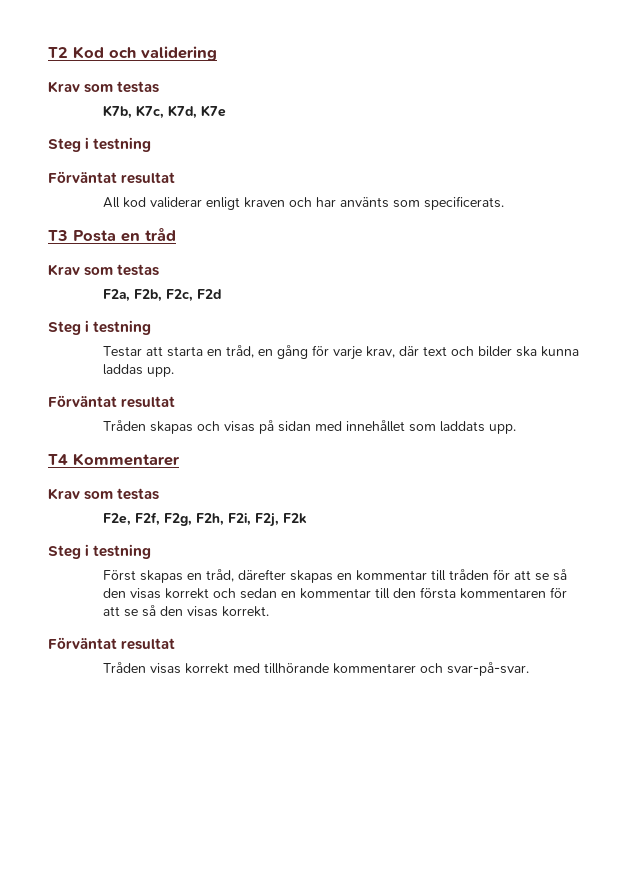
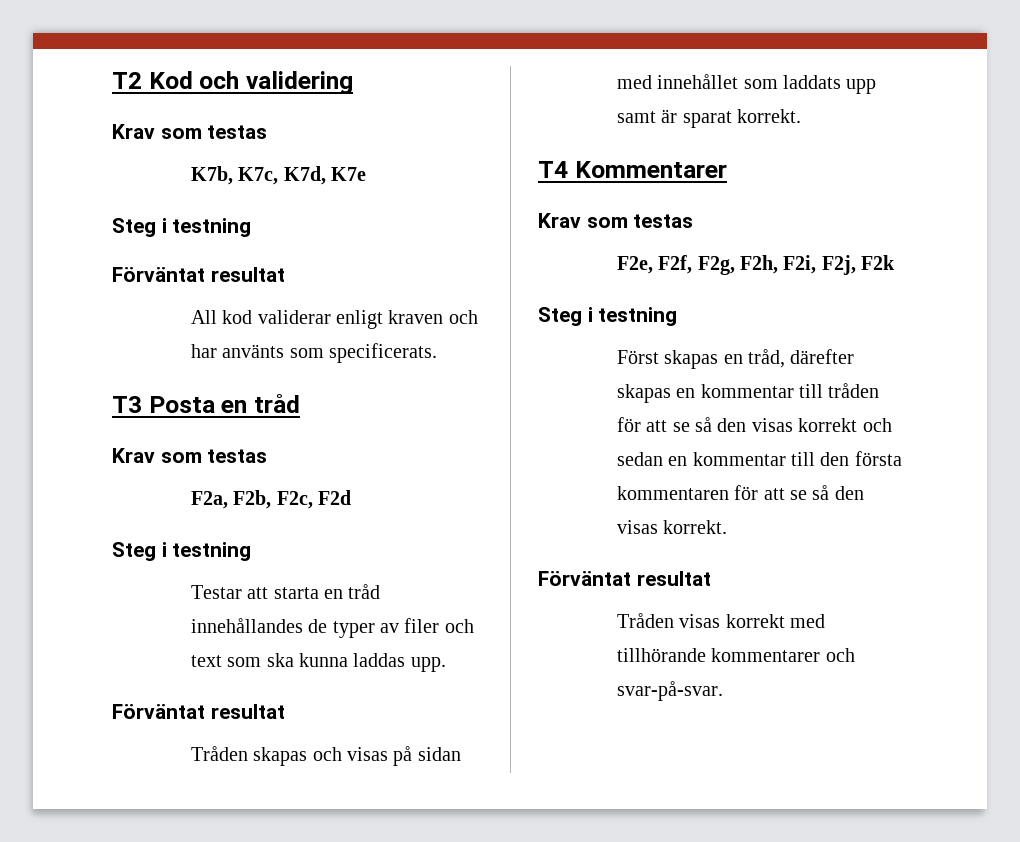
- Testar att starta en tråd, en gång för varje krav, där text och bilder ska kunna laddas upp.
+ Testar att starta en tråd innehållandes de typer av filer och text som ska kunna laddas upp.
- Tråden skapas och visas på sidan med innehållet som laddats upp.
+ Tråden skapas och visas på sidan med innehållet som laddats upp samt är sparat korrekt.

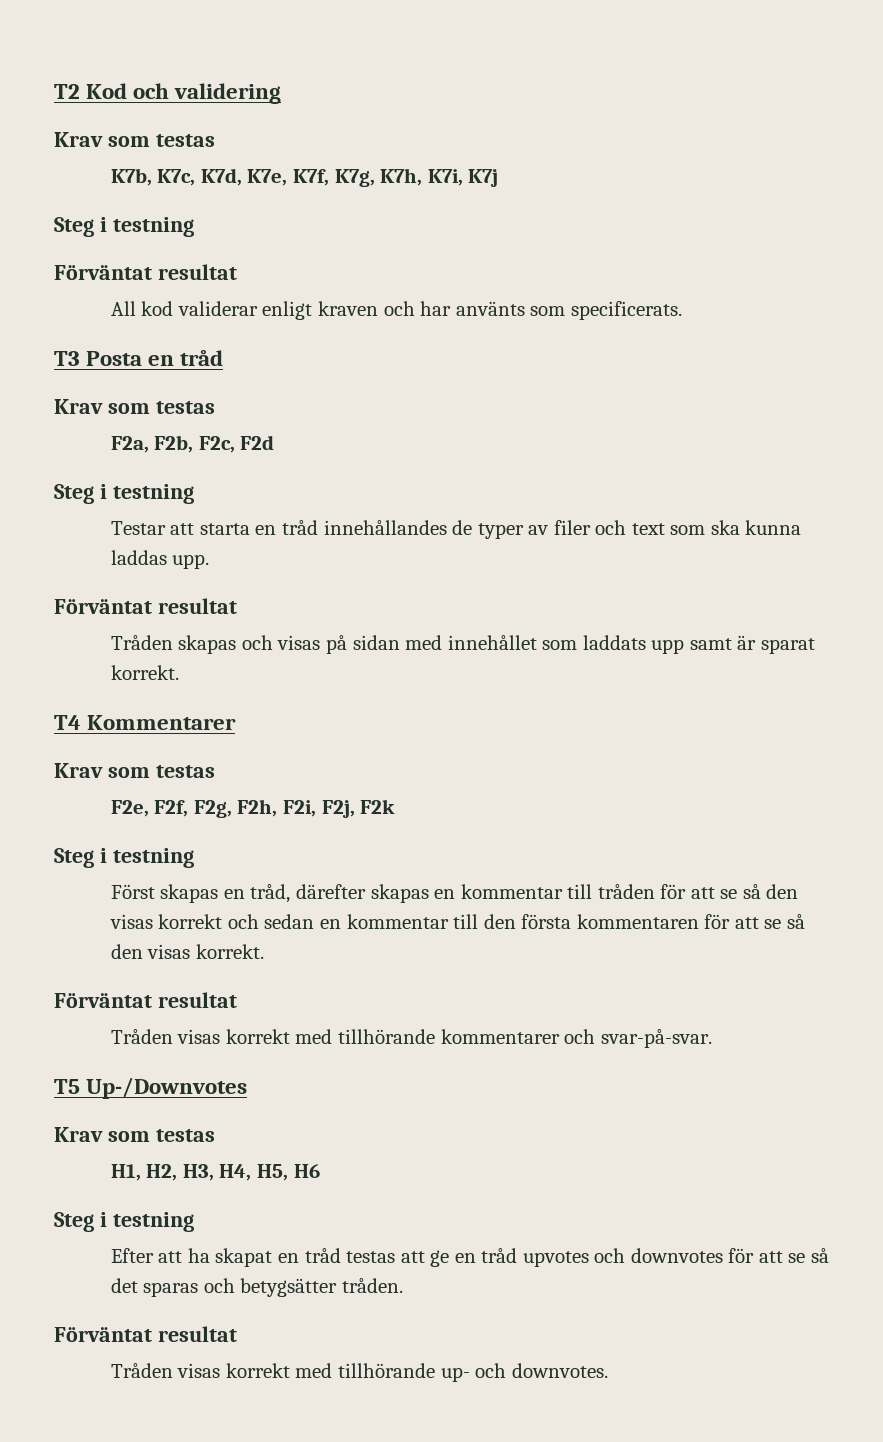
- K7b, K7c, K7d, K7e
+ K7b, K7c, K7d, K7e, K7f, K7g, K7h, K7i, K7j
+ T5 Up-/Downvotes
+ Krav som testas
+ H1, H2, H3, H4, H5, H6
+ Steg i testning
+ Efter att ha skapat en tråd testas att ge en tråd upvotes och downvotes för att se så det sparas och betygsätter tråden.
+ Förväntat resultat
+ Tråden visas korrekt med tillhörande up- och downvotes.

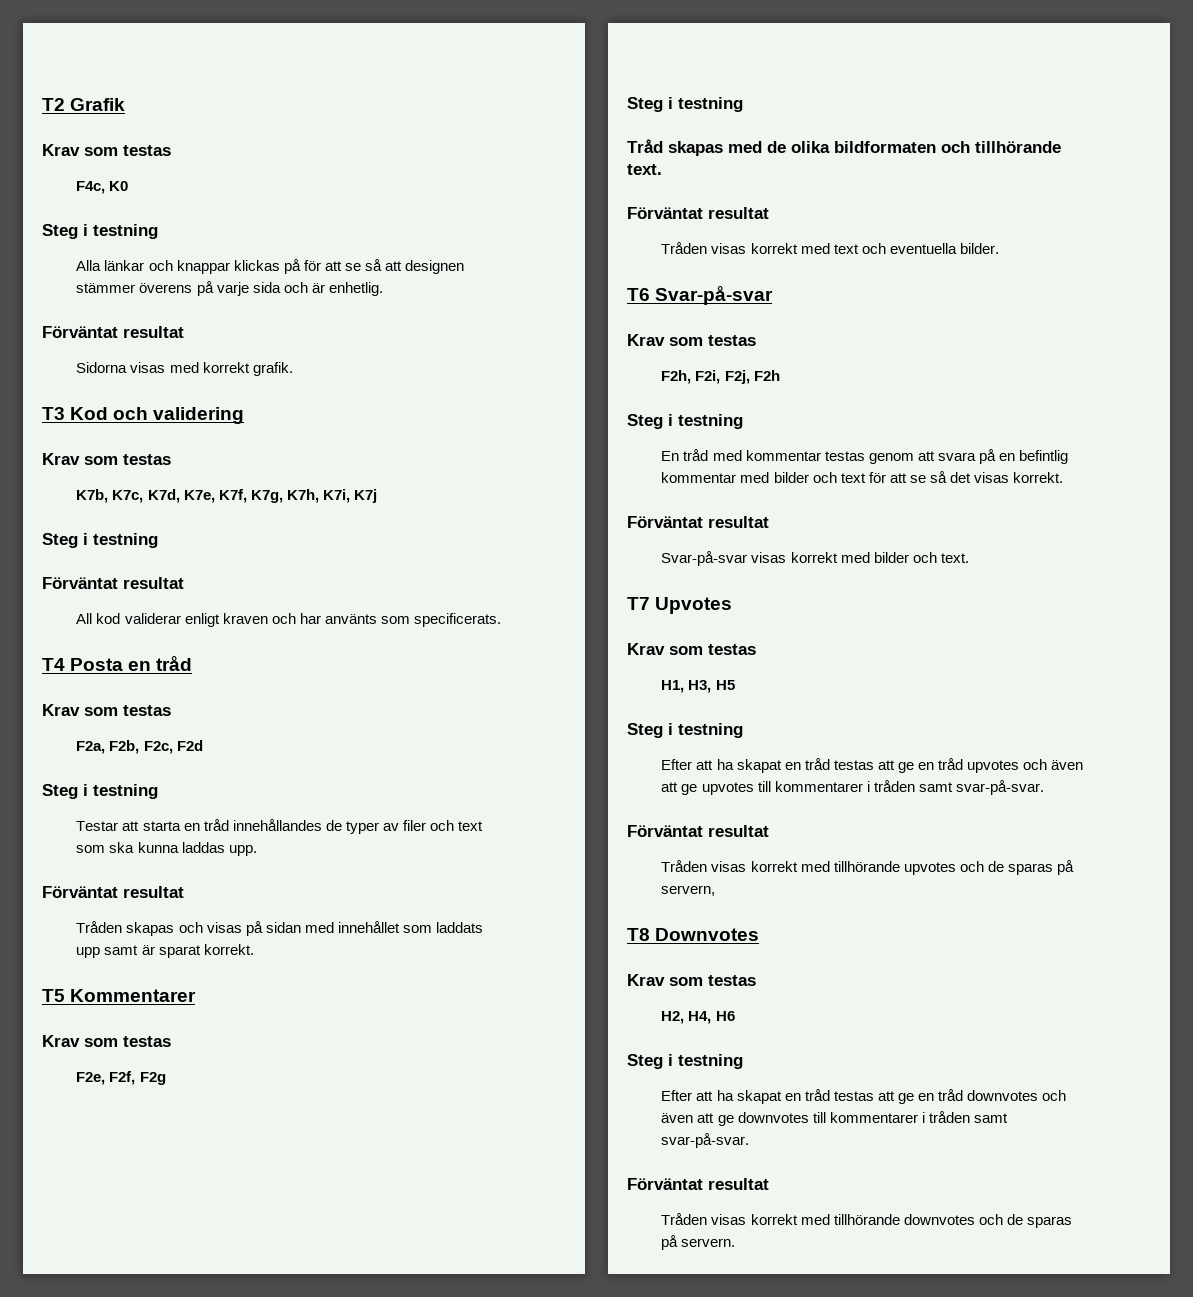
- T2 Kod och validering
+ T2 Grafik
+ Krav som testas
+ F4c, K0
+ Steg i testning
+ Alla länkar och knappar klickas på för att se så att designen stämmer överens på varje sida och är enhetlig.
+ Förväntat resultat
+ Sidorna visas med korrekt grafik.
+ T3 Kod och validering
- T3 Posta en tråd
+ T4 Posta en tråd
- T4 Kommentarer
+ T5 Kommentarer
- F2e, F2f, F2g, F2h, F2i, F2j, F2k
+ F2e, F2f, F2g
  Steg i testning
- Först skapas en tråd, därefter skapas en kommentar till tråden för att se så den visas korrekt och sedan en kommentar till den första kommentaren för att se så den visas korrekt.
+ Tråd skapas med de olika bildformaten och tillhörande text.
  Förväntat resultat
- Tråden visas korrekt med tillhörande kommentarer och svar-på-svar.
- T5 Up-/Downvotes
+ Tråden visas korrekt med text och eventuella bilder.
+ T6 Svar-på-svar
+ Krav som testas
+ F2h, F2i, F2j, F2h
+ Steg i testning
+ En tråd med kommentar testas genom att svara på en befintlig kommentar med bilder och text för att se så det visas korrekt.
+ Förväntat resultat
+ Svar-på-svar visas korrekt med bilder och text.
+ T7 Upvotes
- H1, H2, H3, H4, H5, H6
+ H1, H3, H5
- Efter att ha skapat en tråd testas att ge en tråd upvotes och downvotes för att se så det sparas och betygsätter tråden.
+ Efter att ha skapat en tråd testas att ge en tråd upvotes och även att ge upvotes till kommentarer i tråden samt svar-på-svar.
  Förväntat resultat
- Tråden visas korrekt med tillhörande up- och downvotes.
+ Tråden visas korrekt med tillhörande upvotes och de sparas på servern,
+ T8 Downvotes
+ Krav som testas
+ H2, H4, H6
+ Steg i testning
+ Efter att ha skapat en tråd testas att ge en tråd downvotes och även att ge downvotes till kommentarer i tråden samt svar-på-svar.
+ Förväntat resultat
+ Tråden visas korrekt med tillhörande downvotes och de sparas på servern.

